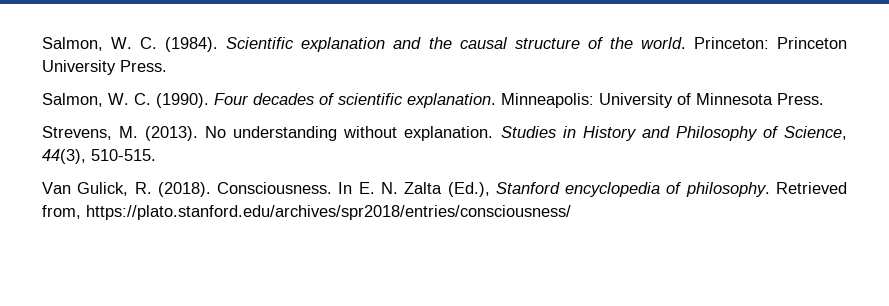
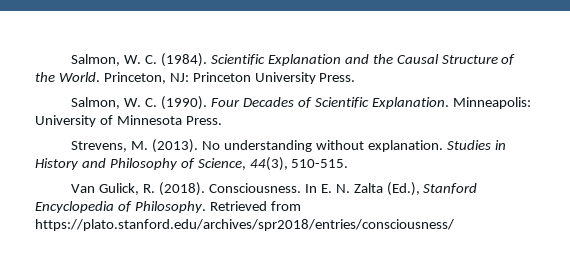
- Scientific explanation and the causal structure of the world. Princeton: Princeton University Press.
+ Scientific Explanation and the Causal Structure of the World. Princeton, NJ: Princeton University Press.
- Four decades of scientific explanation.
+ Four Decades of Scientific Explanation.
- In E. N. Zalta (Ed.), Stanford encyclopedia of philosophy. Retrieved from, https://plato.stanford.edu/archives/spr2018/entries/consciousness/
+ In E. N. Zalta (Ed.), Stanford Encyclopedia of Philosophy. Retrieved from https://plato.stanford.edu/archives/spr2018/entries/consciousness/

